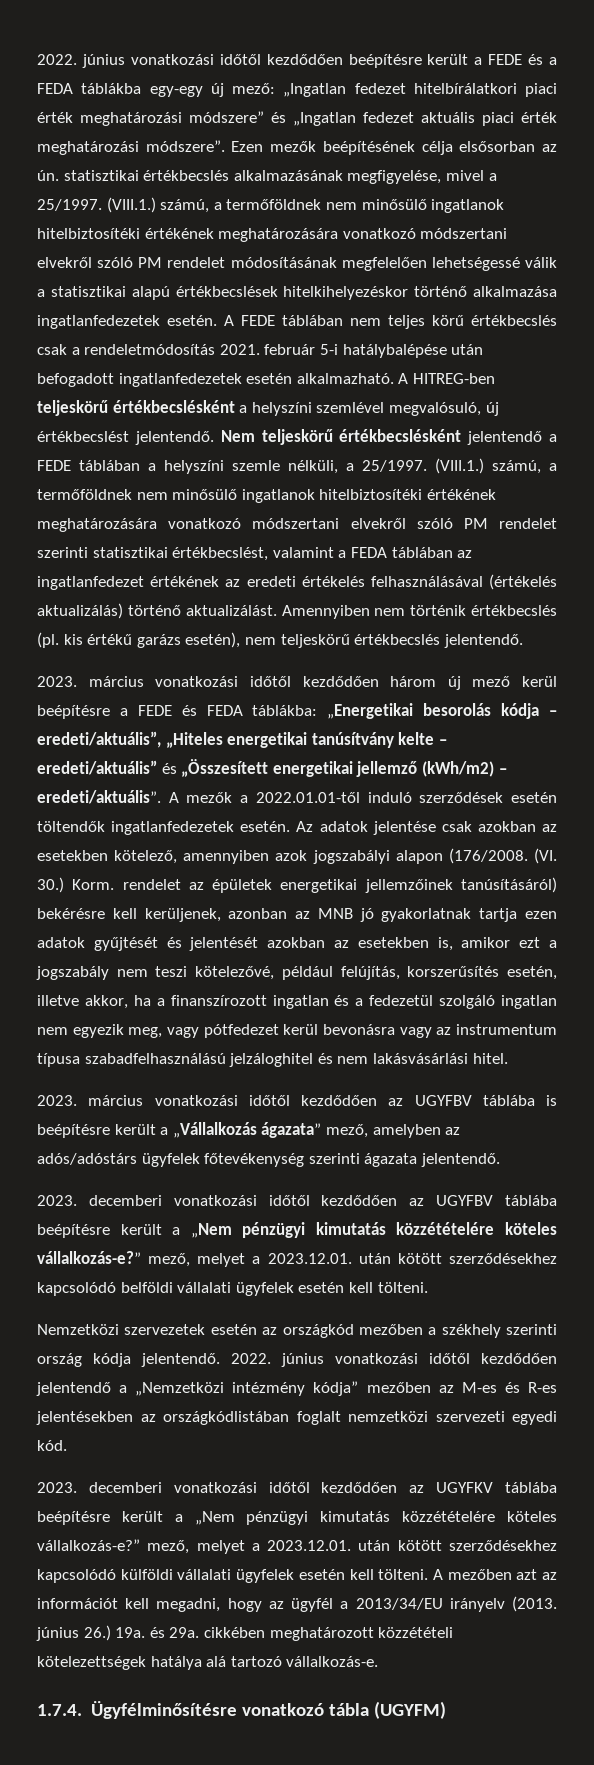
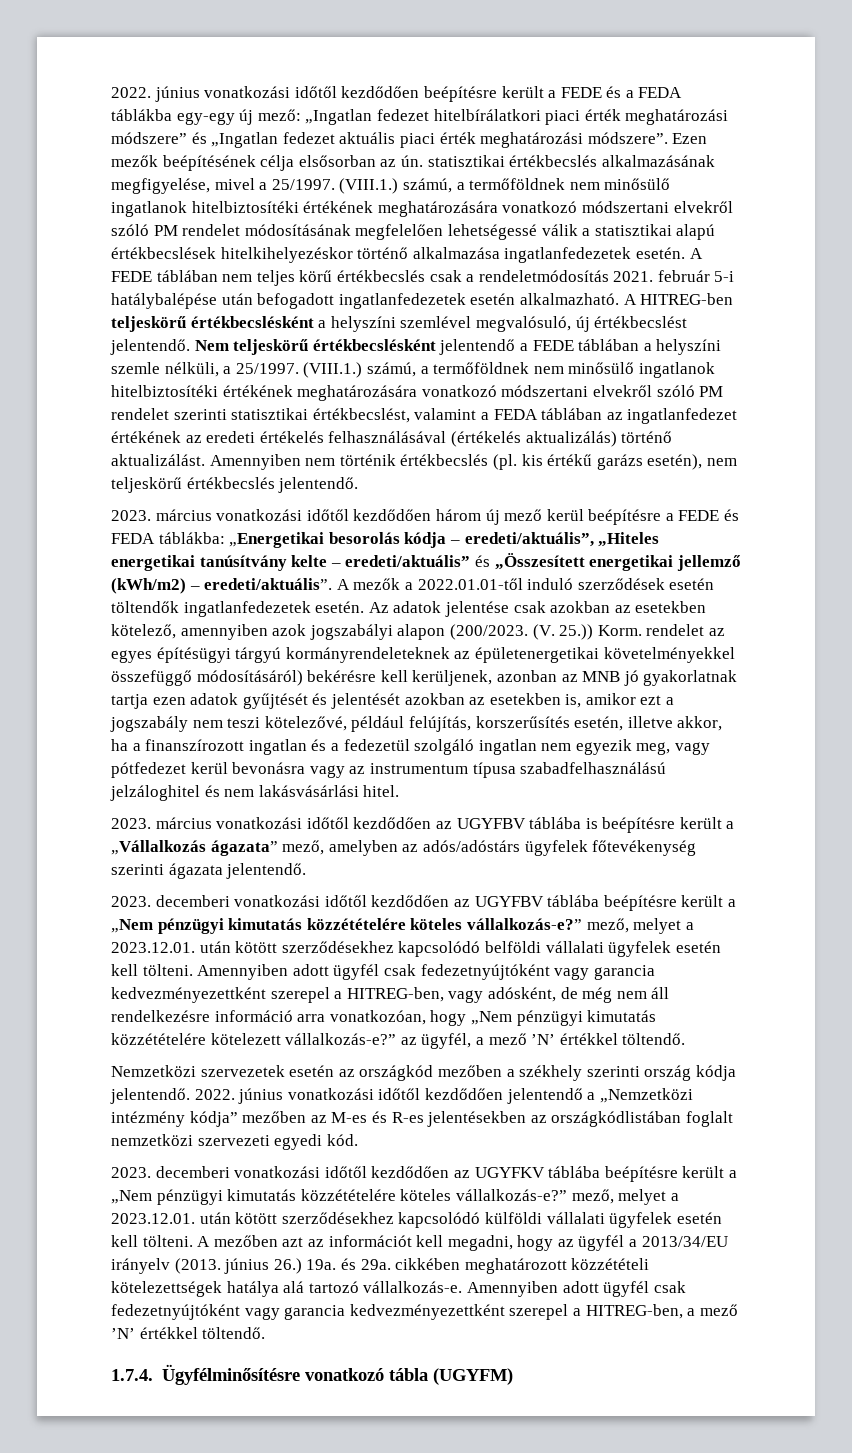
- Az adatok jelentése csak azokban az esetekben kötelező, amennyiben azok jogszabályi alapon (176/2008. (VI. 30.) Korm. rendelet az épületek energetikai jellemzőinek tanúsításáról) bekérésre kell kerüljenek, azonban az MNB jó gyakorlatnak tartja ezen adatok gyűjtését és jelentését azokban az esetekben is, amikor ezt a jogszabály nem teszi kötelezővé, például felújítás, korszerűsítés esetén, illetve akkor, ha a finanszírozott ingatlan és a fedezetül szolgáló ingatlan nem egyezik meg, vagy pótfedezet kerül bevonásra vagy az instrumentum típusa szabadfelhasználású jelzáloghitel és nem lakásvásárlási hitel.
+ Az adatok jelentése csak azokban az esetekben kötelező, amennyiben azok jogszabályi alapon (200/2023. (V. 25.)) Korm. rendelet az egyes építésügyi tárgyú kormányrendeleteknek az épületenergetikai követelményekkel összefüggő módosításáról) bekérésre kell kerüljenek, azonban az MNB jó gyakorlatnak tartja ezen adatok gyűjtését és jelentését azokban az esetekben is, amikor ezt a jogszabály nem teszi kötelezővé, például felújítás, korszerűsítés esetén, illetve akkor, ha a finanszírozott ingatlan és a fedezetül szolgáló ingatlan nem egyezik meg, vagy pótfedezet kerül bevonásra vagy az instrumentum típusa szabadfelhasználású jelzáloghitel és nem lakásvásárlási hitel.
+ Amennyiben adott ügyfél csak fedezetnyújtóként vagy garancia kedvezményezettként szerepel a HITREG-ben, vagy adósként, de még nem áll rendelkezésre információ arra vonatkozóan, hogy „Nem pénzügyi kimutatás közzétételére kötelezett vállalkozás-e?” az ügyfél, a mező ’N’ értékkel töltendő.
+ Amennyiben adott ügyfél csak fedezetnyújtóként vagy garancia kedvezményezettként szerepel a HITREG-ben, a mező ’N’ értékkel töltendő.

